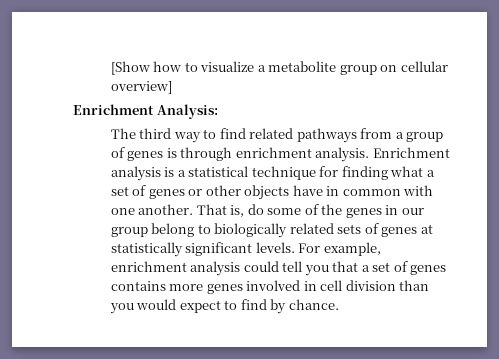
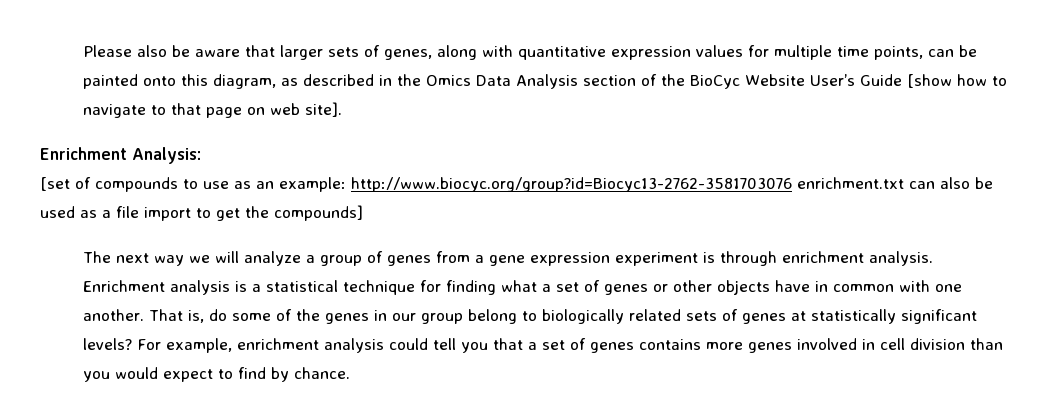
- [Show how to visualize a metabolite group on cellular overview]
+ Please also be aware that larger sets of genes, along with quantitative expression values for multiple time points, can be painted onto this diagram, as described in the Omics Data Analysis section of the BioCyc Website User’s Guide [show how to navigate to that page on web site].
  Enrichment Analysis:
- The third way to find related pathways from a group of genes is through enrichment analysis.
+ [set of compounds to use as an example: http://www.biocyc.org/group?id=Biocyc13-2762-3581703076 enrichment.txt can also be used as a file import to get the compounds]
+ The next way we will analyze a group of genes from a gene expression experiment is through enrichment analysis.
- That is, do some of the genes in our group belong to biologically related sets of genes at statistically significant levels.
+ That is, do some of the genes in our group belong to biologically related sets of genes at statistically significant levels?

